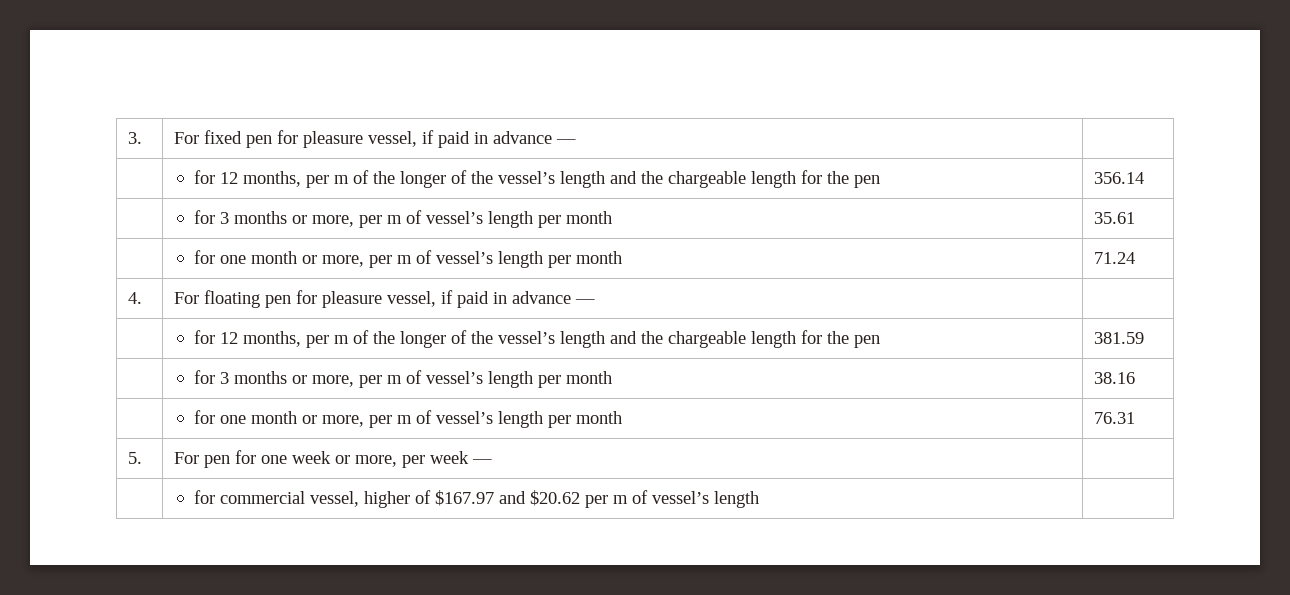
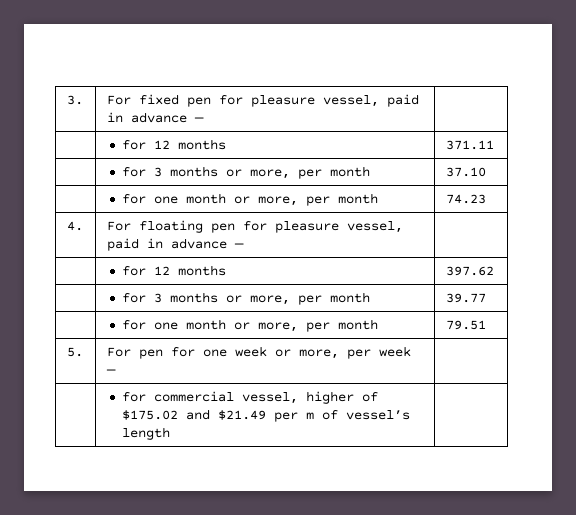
- 3. | For fixed pen for pleasure vessel, if paid in advance — |
- | for 12 months, per m of the longer of the vessel’s length and the chargeable length for the pen | 356.14
- | for 3 months or more, per m of vessel’s length per month | 35.61
- | for one month or more, per m of vessel’s length per month | 71.24
+ 3. | For fixed pen for pleasure vessel, paid in advance — |
+ | for 12 months | 371.11
+ | for 3 months or more, per month | 37.10
+ | for one month or more, per month | 74.23
- 4. | For floating pen for pleasure vessel, if paid in advance — |
- | for 12 months, per m of the longer of the vessel’s length and the chargeable length for the pen | 381.59
- | for 3 months or more, per m of vessel’s length per month | 38.16
- | for one month or more, per m of vessel’s length per month | 76.31
+ 4. | For floating pen for pleasure vessel, paid in advance — |
+ | for 12 months | 397.62
+ | for 3 months or more, per month | 39.77
+ | for one month or more, per month | 79.51
- | for commercial vessel, higher of $167.97 and $20.62 per m of vessel’s length |
+ | for commercial vessel, higher of $175.02 and $21.49 per m of vessel’s length |

